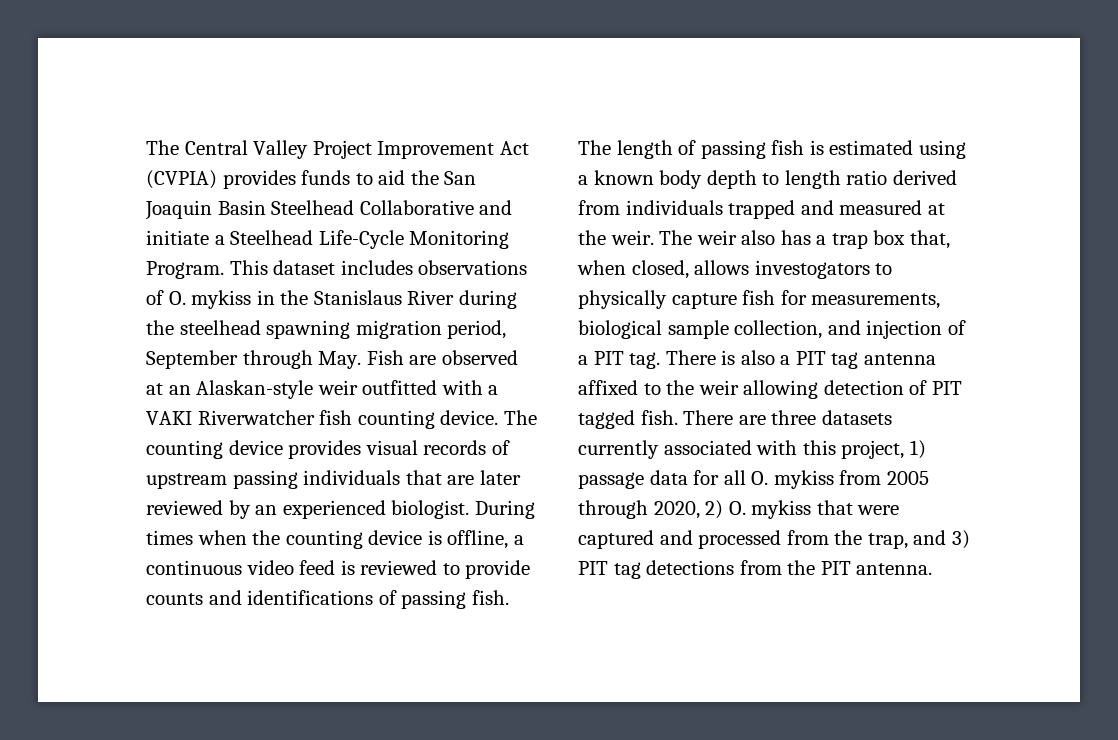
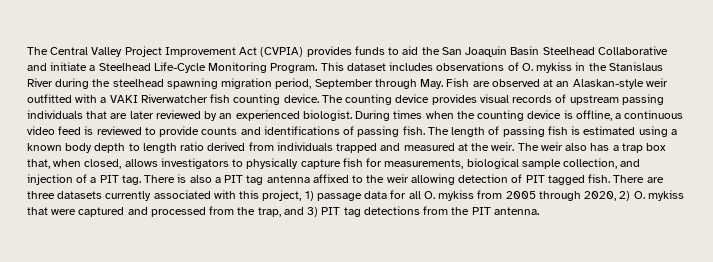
- The weir also has a trap box that, when closed, allows investogators to physically capture fish for measurements, biological sample collection, and injection of a PIT tag.
+ The weir also has a trap box that, when closed, allows investigators to physically capture fish for measurements, biological sample collection, and injection of a PIT tag.

